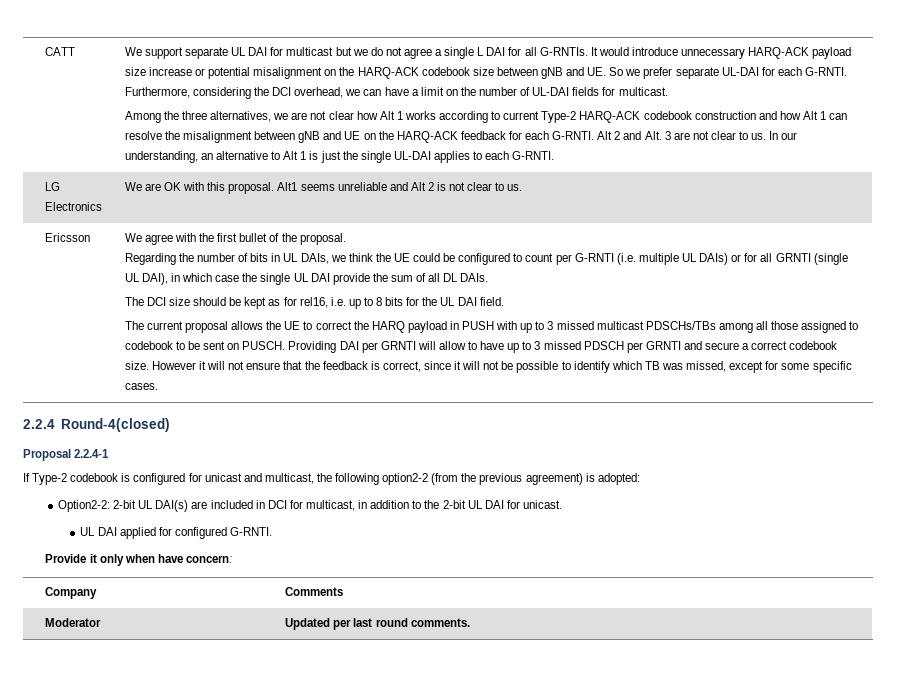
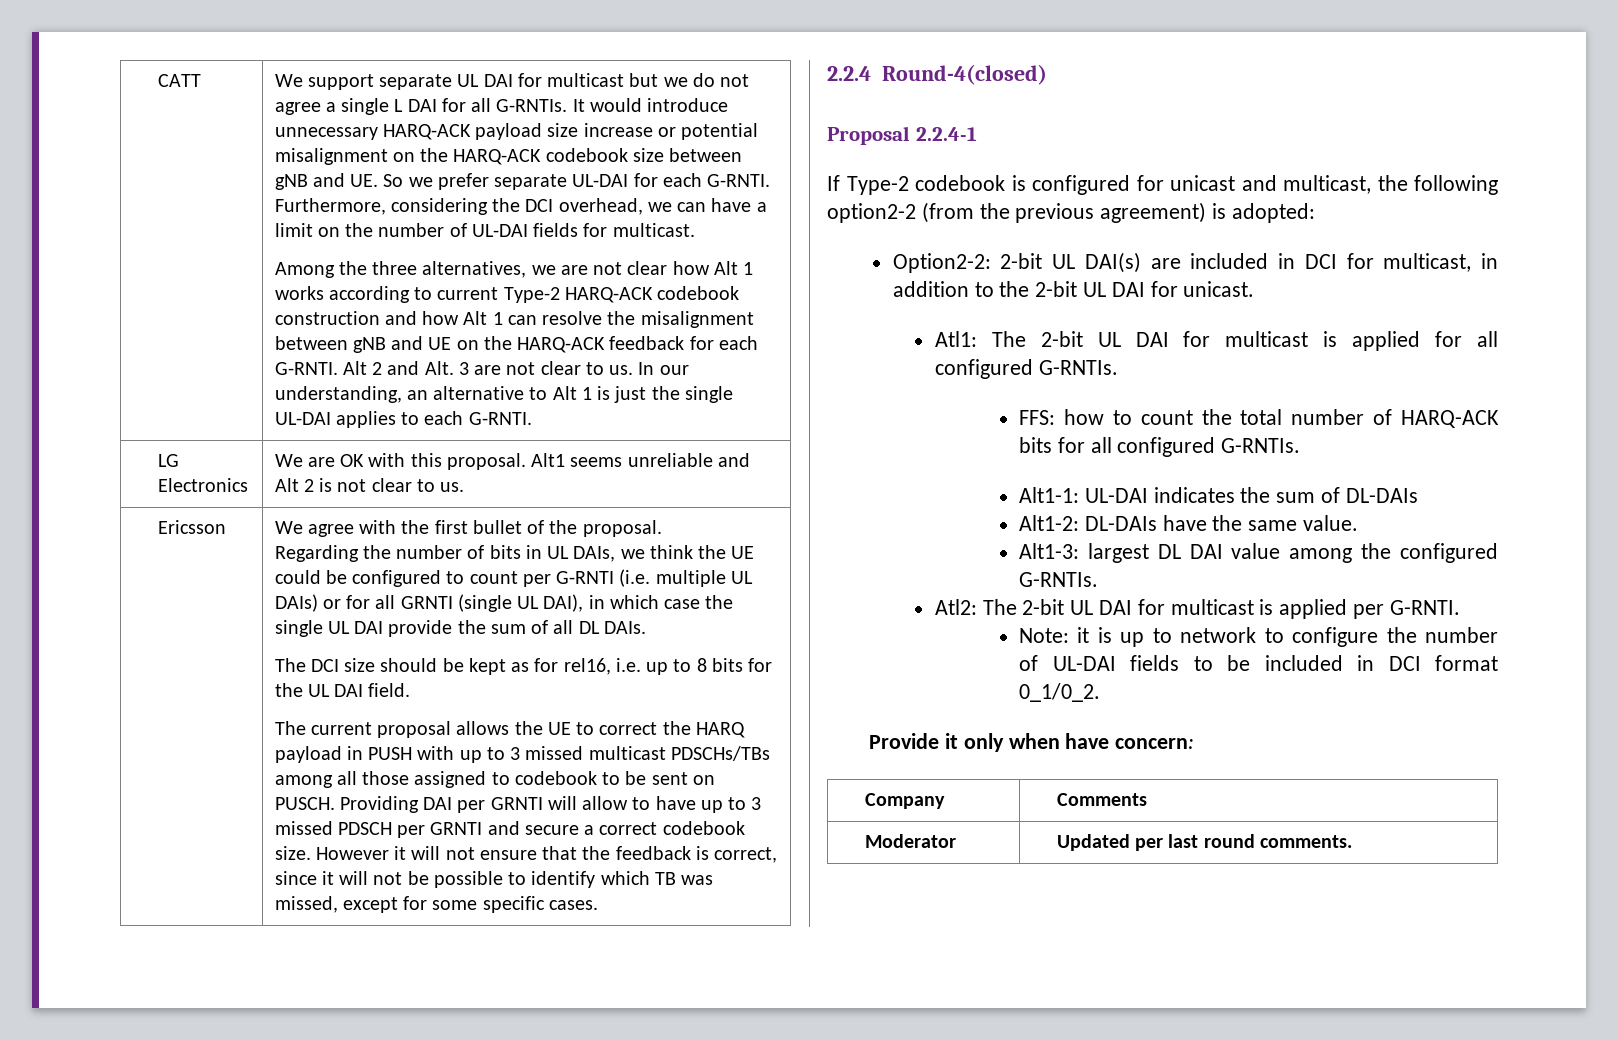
- UL DAI applied for configured G-RNTI.
+ Atl1: The 2-bit UL DAI for multicast is applied for all configured G-RNTIs.
+ FFS: how to count the total number of HARQ-ACK bits for all configured G-RNTIs.
+ Alt1-1: UL-DAI indicates the sum of DL-DAIs
+ Alt1-2: DL-DAIs have the same value.
+ Alt1-3: largest DL DAI value among the configured G-RNTIs.
+ Atl2: The 2-bit UL DAI for multicast is applied per G-RNTI.
+ Note: it is up to network to configure the number of UL-DAI fields to be included in DCI format 0_1/0_2.

